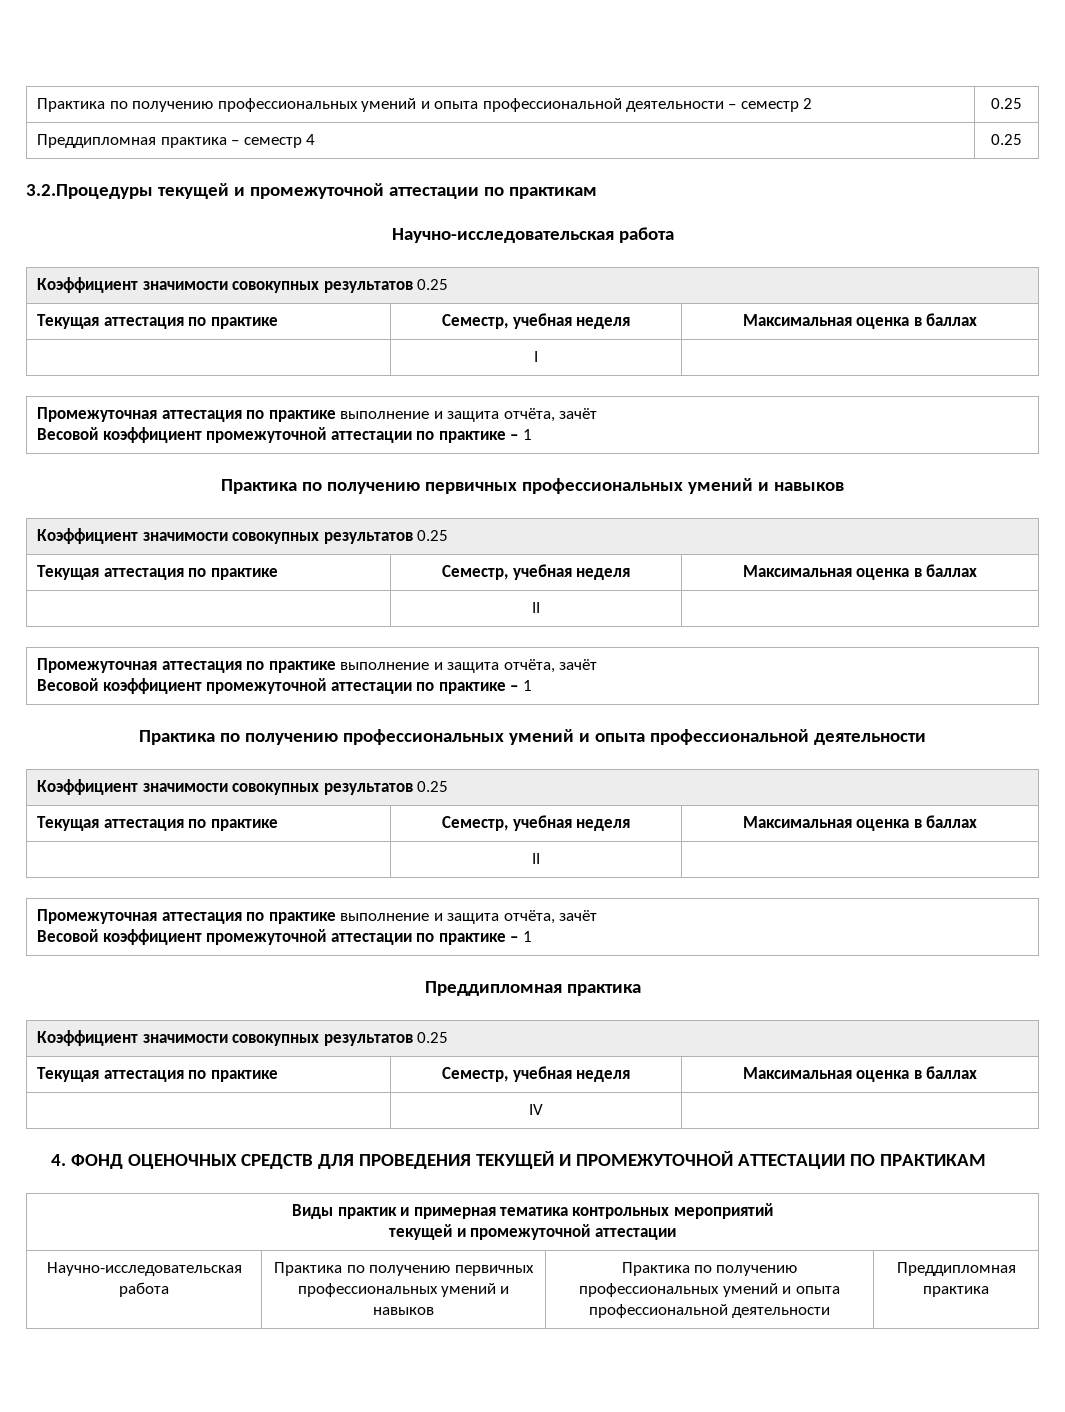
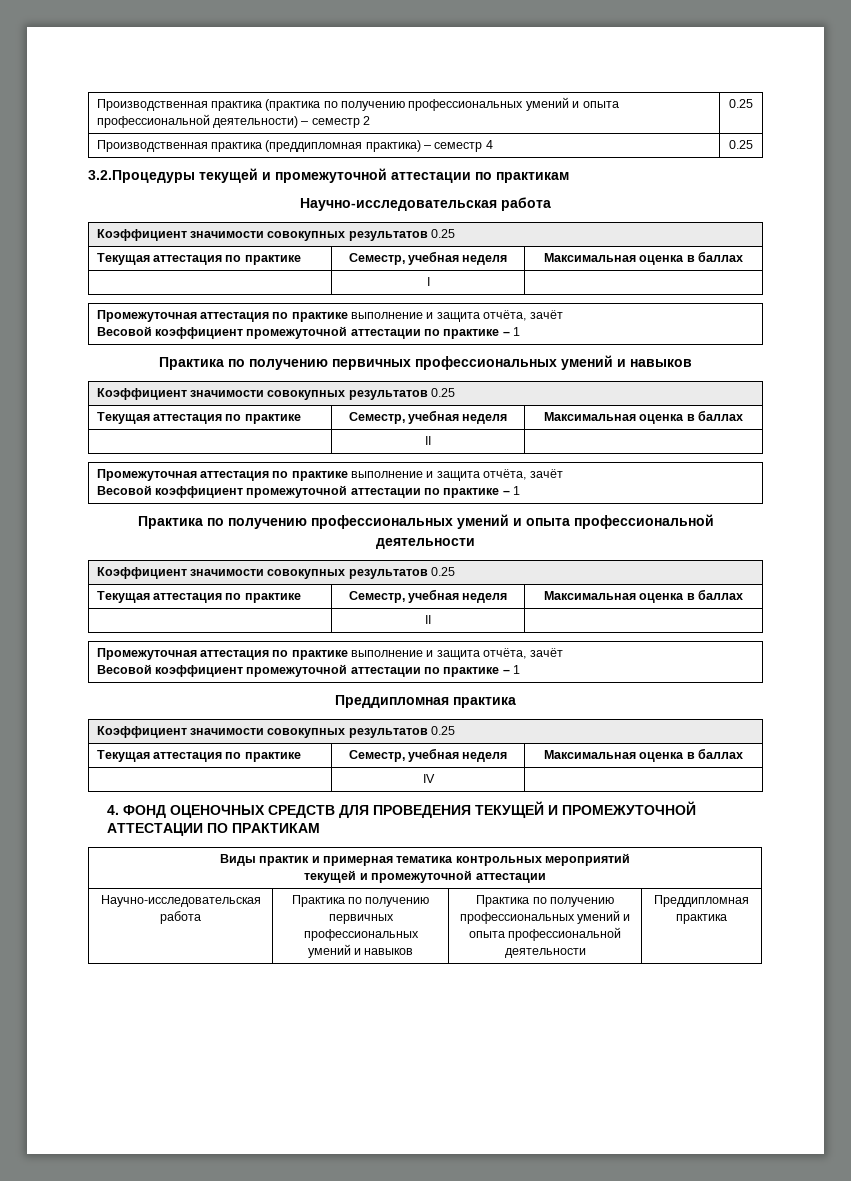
- Практика по получению профессиональных умений и опыта профессиональной деятельности – семестр 2 | 0.25
+ Производственная практика (практика по получению профессиональных умений и опыта профессиональной деятельности) – семестр 2 | 0.25
- Преддипломная практика – семестр 4 | 0.25
+ Производственная практика (преддипломная практика) – семестр 4 | 0.25

